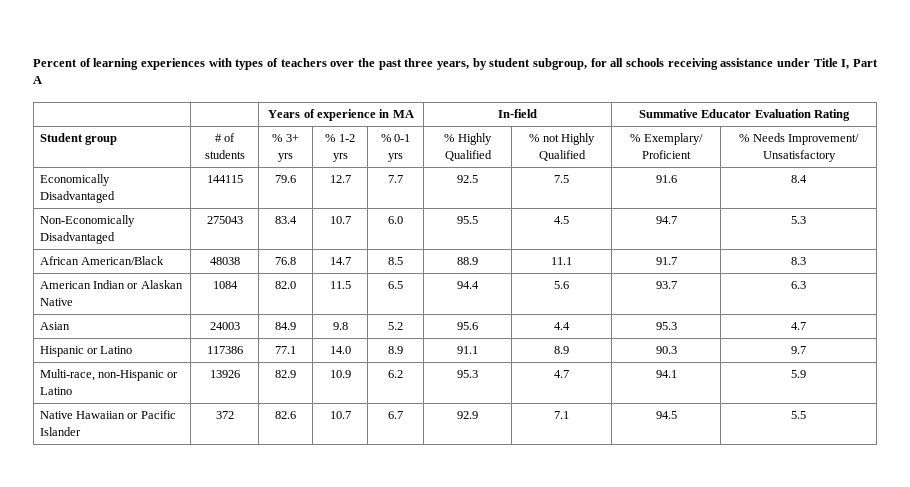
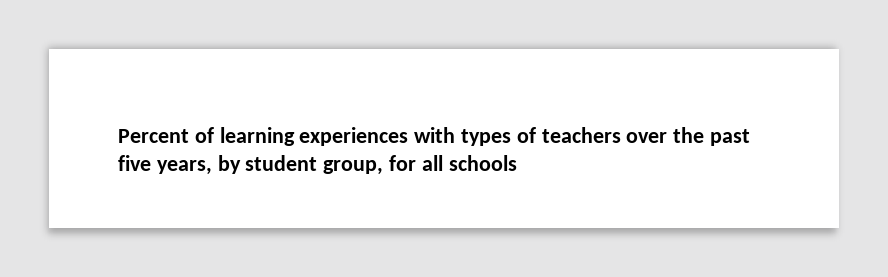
- Percent of learning experiences with types of teachers over the past three years, by student subgroup, for all schools receiving assistance under Title I, Part A
- | | Years of experience in MA | In-field | Summative Educator Evaluation Rating
- Student group | # of students | % 3+ yrs | % 1-2 yrs | % 0-1 yrs | % Highly Qualified | % not Highly Qualified | % Exemplary/ Proficient | % Needs Improvement/ Unsatisfactory
- Economically Disadvantaged | 144115 | 79.6 | 12.7 | 7.7 | 92.5 | 7.5 | 91.6 | 8.4
- Non-Economically Disadvantaged | 275043 | 83.4 | 10.7 | 6.0 | 95.5 | 4.5 | 94.7 | 5.3
- African American/Black | 48038 | 76.8 | 14.7 | 8.5 | 88.9 | 11.1 | 91.7 | 8.3
- American Indian or Alaskan Native | 1084 | 82.0 | 11.5 | 6.5 | 94.4 | 5.6 | 93.7 | 6.3
- Asian | 24003 | 84.9 | 9.8 | 5.2 | 95.6 | 4.4 | 95.3 | 4.7
- Hispanic or Latino | 117386 | 77.1 | 14.0 | 8.9 | 91.1 | 8.9 | 90.3 | 9.7
- Multi-race, non-Hispanic or Latino | 13926 | 82.9 | 10.9 | 6.2 | 95.3 | 4.7 | 94.1 | 5.9
- Native Hawaiian or Pacific Islander | 372 | 82.6 | 10.7 | 6.7 | 92.9 | 7.1 | 94.5 | 5.5
+ Percent of learning experiences with types of teachers over the past five years, by student group, for all schools

